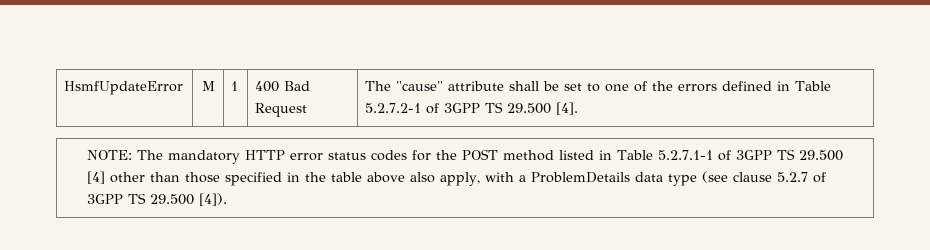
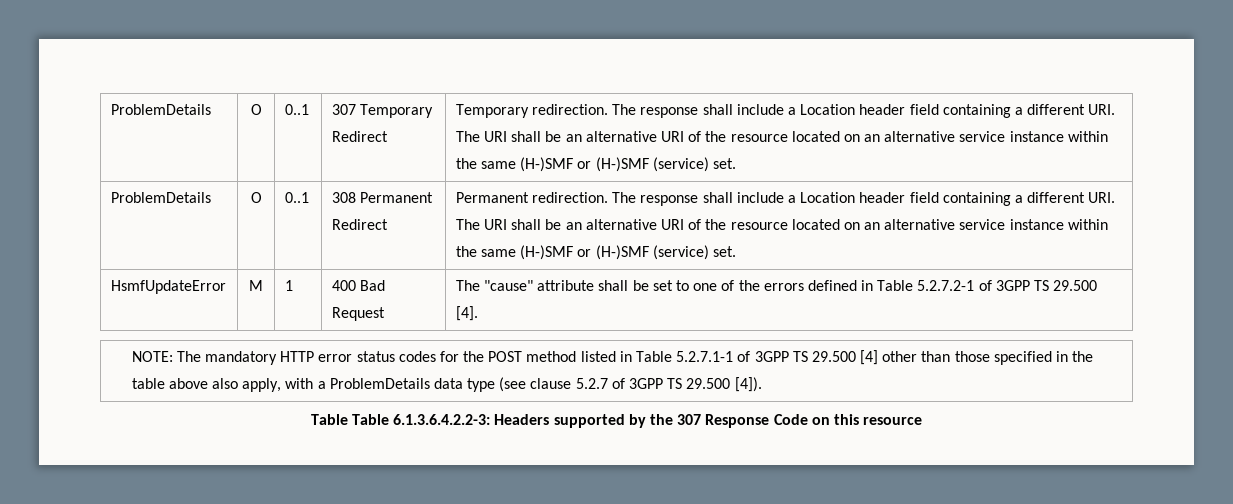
+ ProblemDetails | O | 0..1 | 307 Temporary Redirect | Temporary redirection. The response shall include a Location header field containing a different URI. The URI shall be an alternative URI of the resource located on an alternative service instance within the same (H-)SMF or (H-)SMF (service) set.
+ ProblemDetails | O | 0..1 | 308 Permanent Redirect | Permanent redirection. The response shall include a Location header field containing a different URI. The URI shall be an alternative URI of the resource located on an alternative service instance within the same (H-)SMF or (H-)SMF (service) set.
+ Table Table 6.1.3.6.4.2.2-3: Headers supported by the 307 Response Code on this resource

